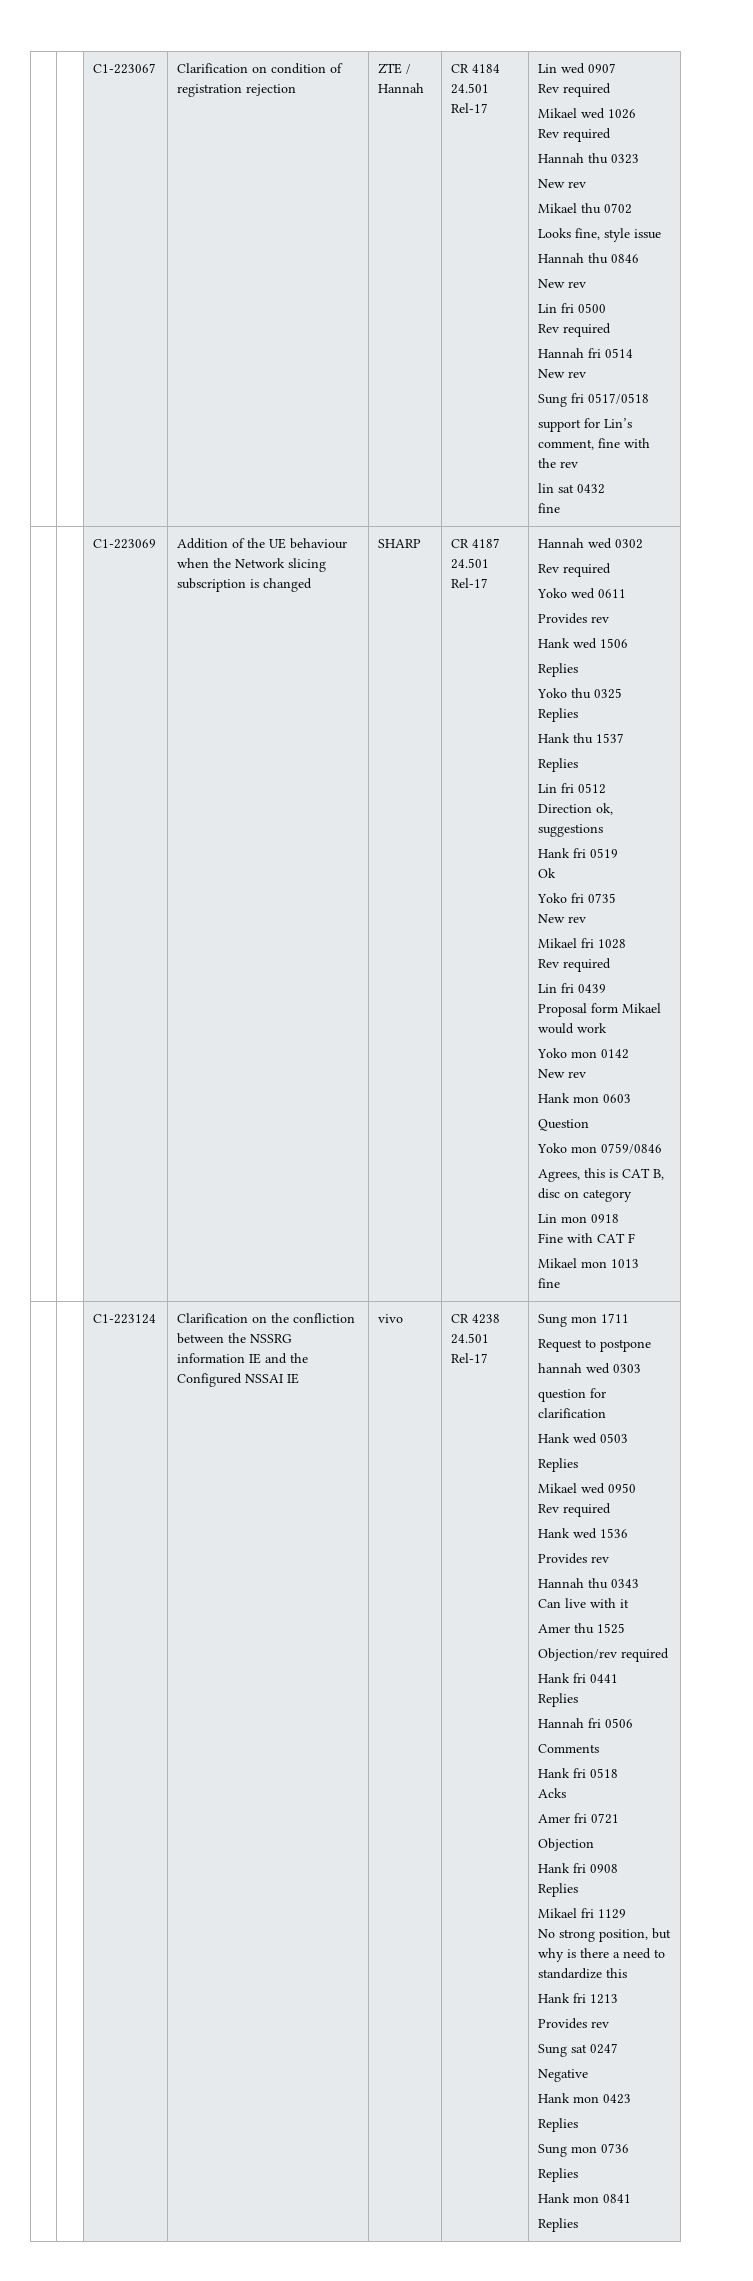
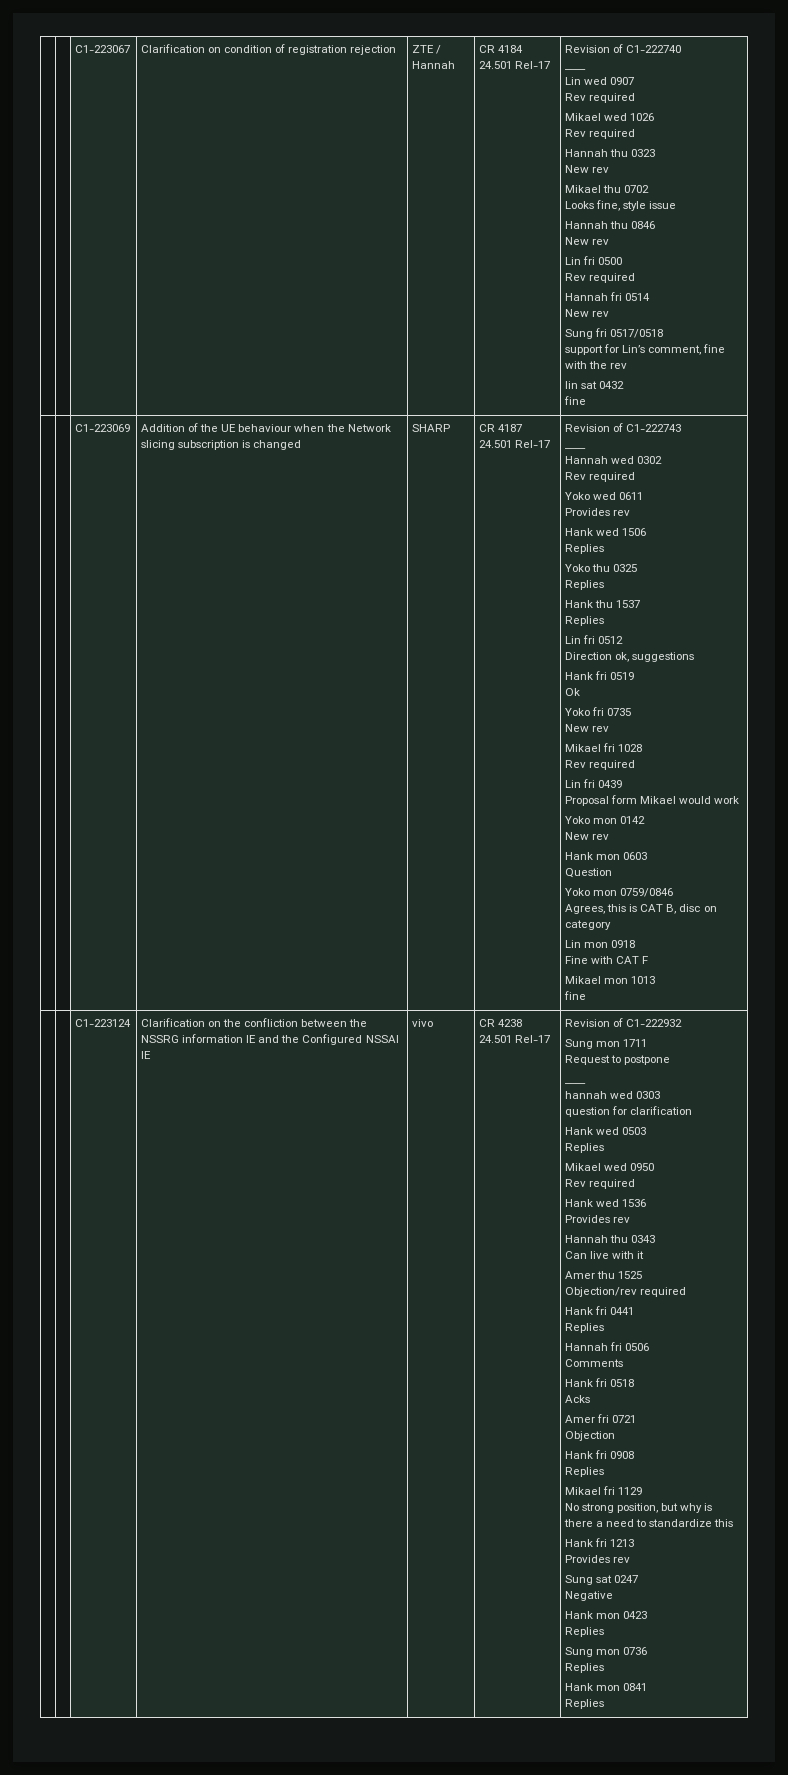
+ Revision of C1-222740
+ ____
+ Revision of C1-222743
+ ____
+ Revision of C1-222932
  Request to postpone
+ ____

